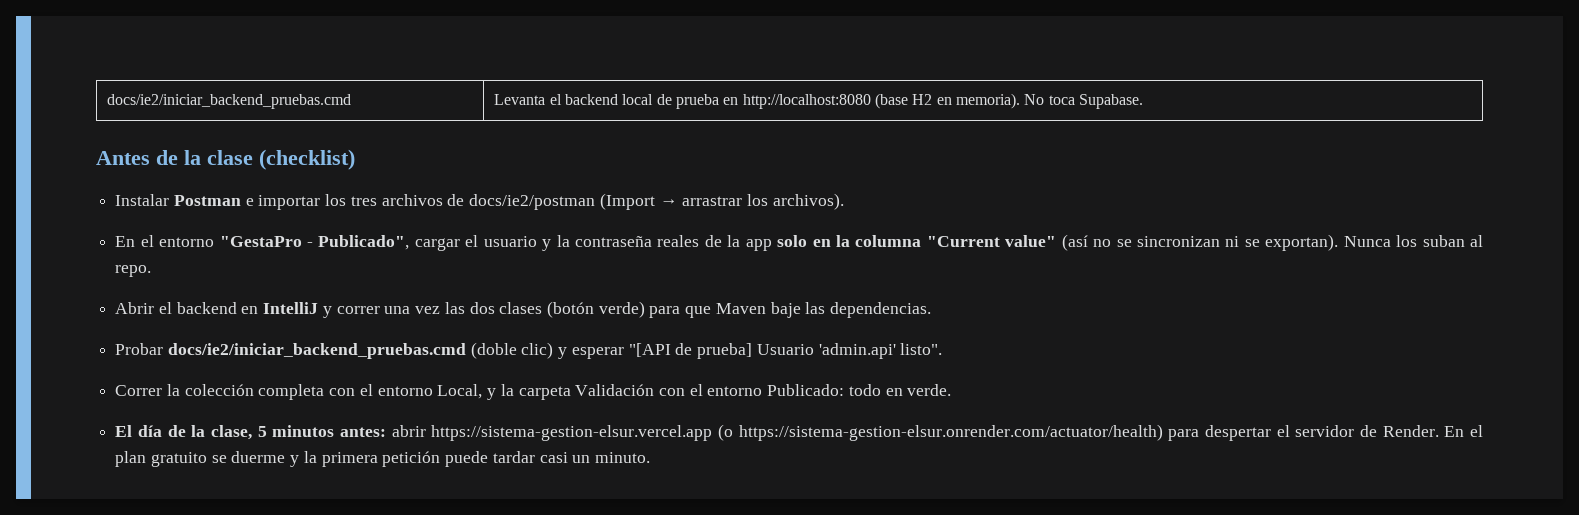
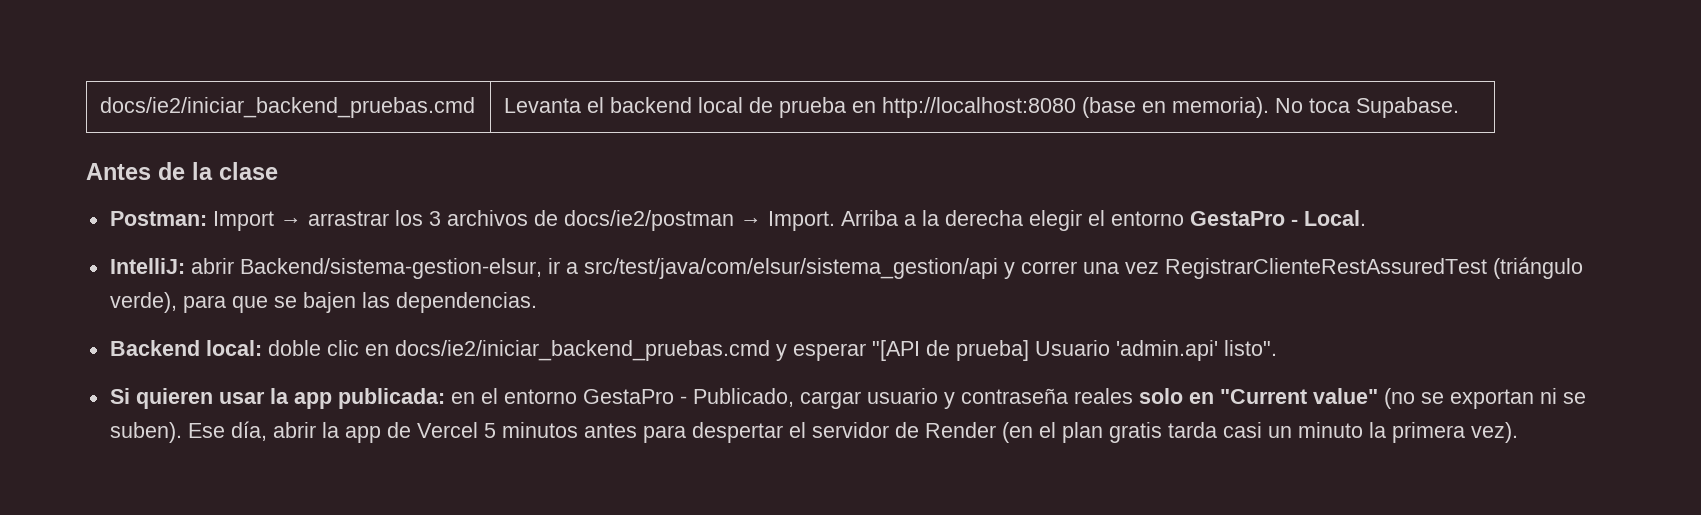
- docs/ie2/iniciar_backend_pruebas.cmd | Levanta el backend local de prueba en http://localhost:8080 (base H2 en memoria). No toca Supabase.
+ docs/ie2/iniciar_backend_pruebas.cmd | Levanta el backend local de prueba en http://localhost:8080 (base en memoria). No toca Supabase.
- Antes de la clase (checklist)
- Instalar Postman e importar los tres archivos de docs/ie2/postman (Import → arrastrar los archivos).
- En el entorno "GestaPro - Publicado", cargar el usuario y la contraseña reales de la app solo en la columna "Current value" (así no se sincronizan ni se exportan). Nunca los suban al repo.
- Abrir el backend en IntelliJ y correr una vez las dos clases (botón verde) para que Maven baje las dependencias.
- Probar docs/ie2/iniciar_backend_pruebas.cmd (doble clic) y esperar "[API de prueba] Usuario 'admin.api' listo".
+ Antes de la clase
+ Postman: Import → arrastrar los 3 archivos de docs/ie2/postman → Import. Arriba a la derecha elegir el entorno GestaPro - Local.
+ IntelliJ: abrir Backend/sistema-gestion-elsur, ir a src/test/java/com/elsur/sistema_gestion/api y correr una vez RegistrarClienteRestAssuredTest (triángulo verde), para que se bajen las dependencias.
+ Backend local: doble clic en docs/ie2/iniciar_backend_pruebas.cmd y esperar "[API de prueba] Usuario 'admin.api' listo".
- Correr la colección completa con el entorno Local, y la carpeta Validación con el entorno Publicado: todo en verde.
- El día de la clase, 5 minutos antes: abrir https://sistema-gestion-elsur.vercel.app (o https://sistema-gestion-elsur.onrender.com/actuator/health) para despertar el servidor de Render. En el plan gratuito se duerme y la primera petición puede tardar casi un minuto.
+ Si quieren usar la app publicada: en el entorno GestaPro - Publicado, cargar usuario y contraseña reales solo en "Current value" (no se exportan ni se suben). Ese día, abrir la app de Vercel 5 minutos antes para despertar el servidor de Render (en el plan gratis tarda casi un minuto la primera vez).

